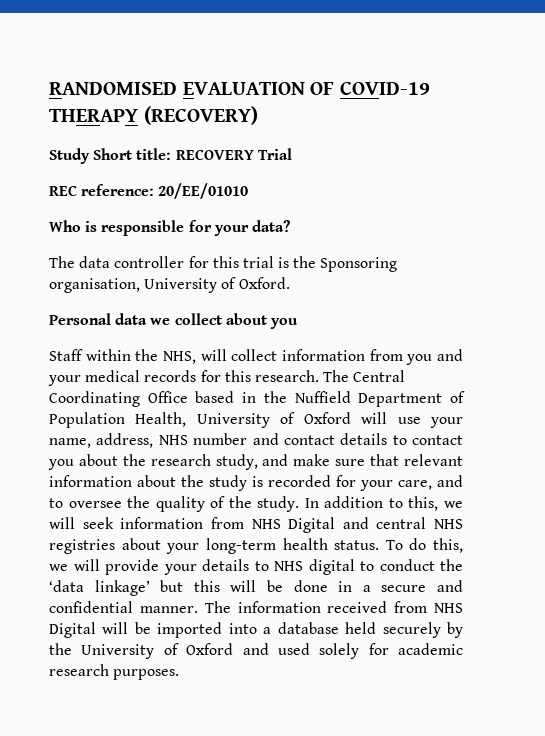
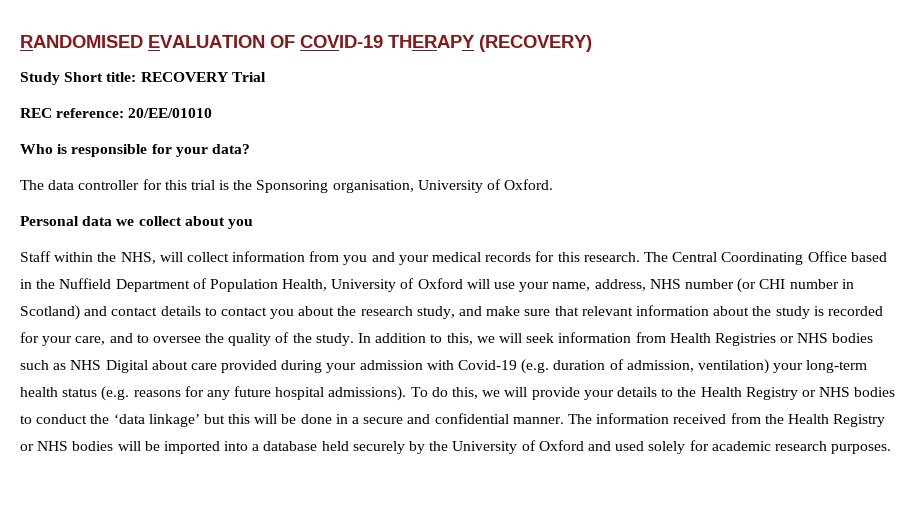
- The Central Coordinating Office based in the Nuffield Department of Population Health, University of Oxford will use your name, address, NHS number and contact details to contact you about the research study, and make sure that relevant information about the study is recorded for your care, and to oversee the quality of the study.
+ The Central Coordinating Office based in the Nuffield Department of Population Health, University of Oxford will use your name, address, NHS number (or CHI number in Scotland) and contact details to contact you about the research study, and make sure that relevant information about the study is recorded for your care, and to oversee the quality of the study.
- In addition to this, we will seek information from NHS Digital and central NHS registries about your long-term health status.
+ In addition to this, we will seek information from Health Registries or NHS bodies such as NHS Digital about care provided during your admission with Covid-19 (e.g. duration of admission, ventilation) your long-term health status (e.g. reasons for any future hospital admissions).
- To do this, we will provide your details to NHS digital to conduct the ‘data linkage’ but this will be done in a secure and confidential manner.
+ To do this, we will provide your details to the Health Registry or NHS bodies to conduct the ‘data linkage’ but this will be done in a secure and confidential manner.
- The information received from NHS Digital will be imported into a database held securely by the University of Oxford and used solely for academic research purposes.
+ The information received from the Health Registry or NHS bodies will be imported into a database held securely by the University of Oxford and used solely for academic research purposes.

